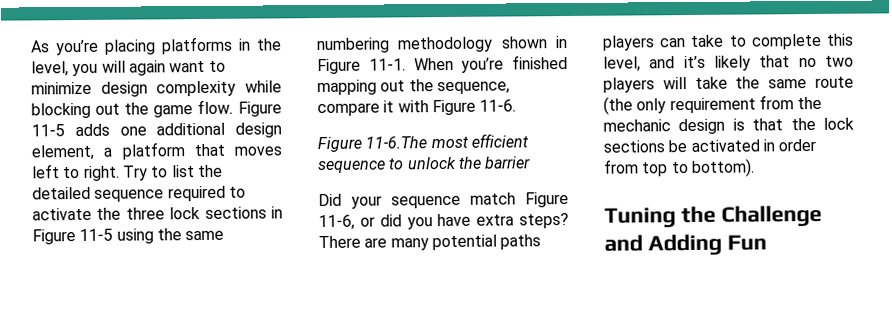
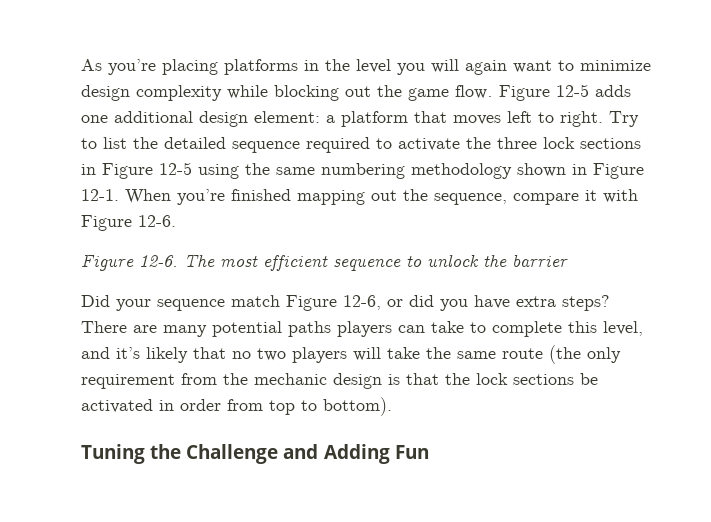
- As you’re placing platforms in the level, you will again want to minimize design complexity while blocking out the game flow.
+ As you’re placing platforms in the level you will again want to minimize design complexity while blocking out the game flow.
- Figure 11-5 adds one additional design element, a platform that moves left to right.
+ Figure 12-5 adds one additional design element: a platform that moves left to right.
- Try to list the detailed sequence required to activate the three lock sections in Figure 11-5 using the same numbering methodology shown in Figure 11-1.
+ Try to list the detailed sequence required to activate the three lock sections in Figure 12-5 using the same numbering methodology shown in Figure 12-1.
- When you’re finished mapping out the sequence, compare it with Figure 11-6.
- Figure 11-6.The most efficient sequence to unlock the barrier
+ When you’re finished mapping out the sequence, compare it with Figure 12-6.
+ Figure 12-6. The most efficient sequence to unlock the barrier
- Did your sequence match Figure 11-6, or did you have extra steps?
+ Did your sequence match Figure 12-6, or did you have extra steps?

